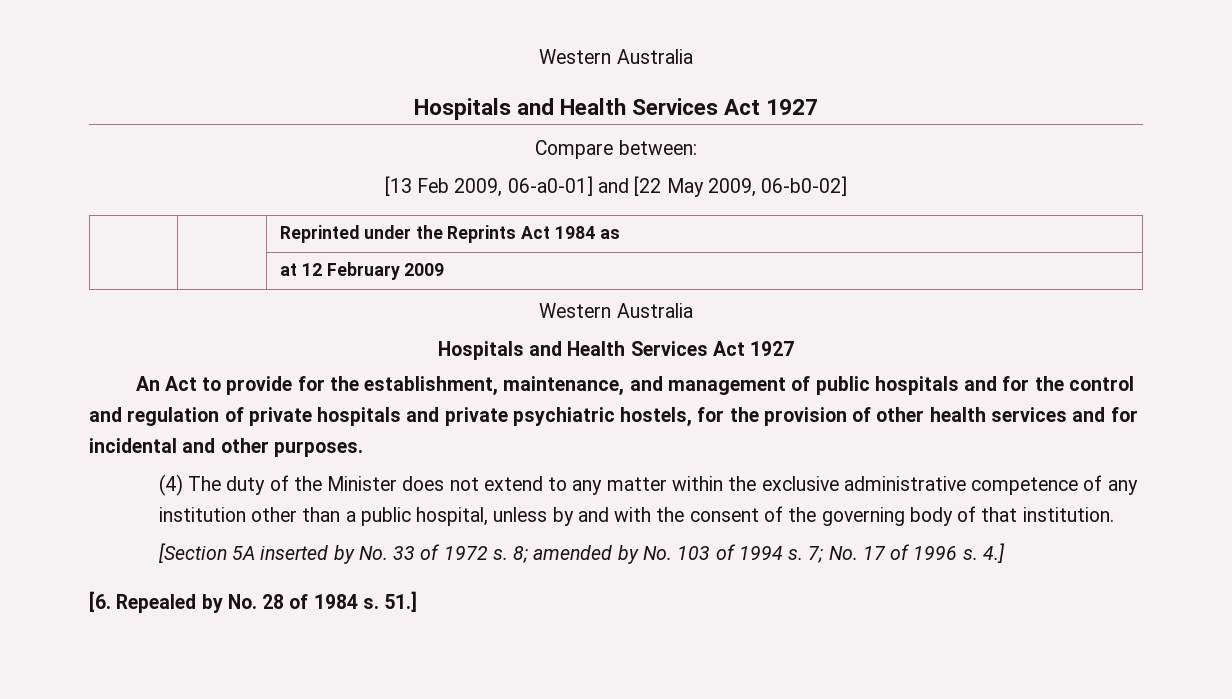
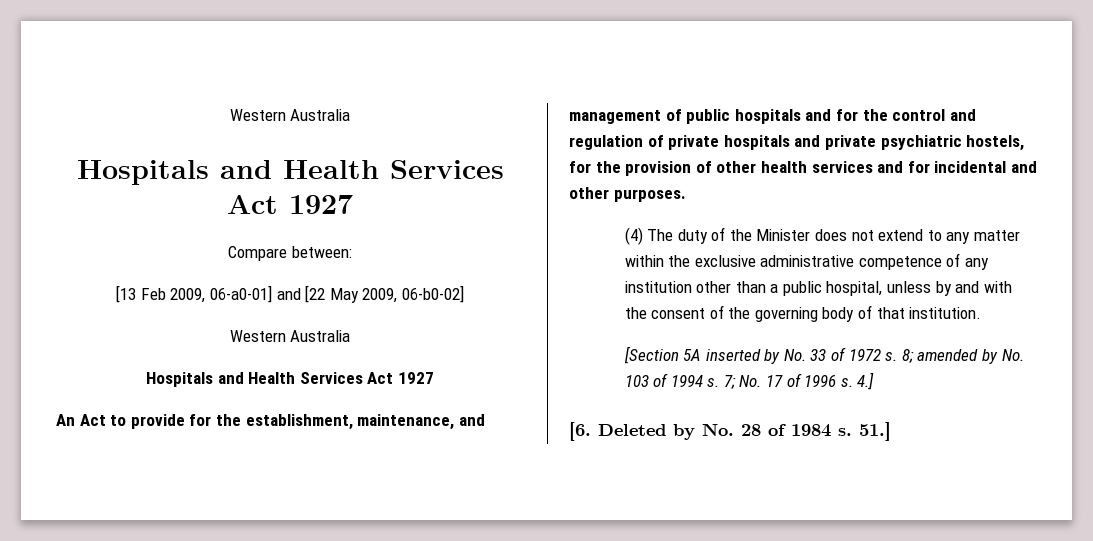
- | | Reprinted under the Reprints Act 1984 as
- | | at 12 February 2009
- [6. Repealed by No. 28 of 1984 s.
+ [6. Deleted by No. 28 of 1984 s.

